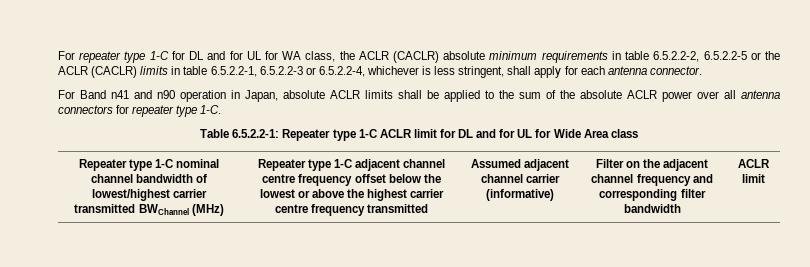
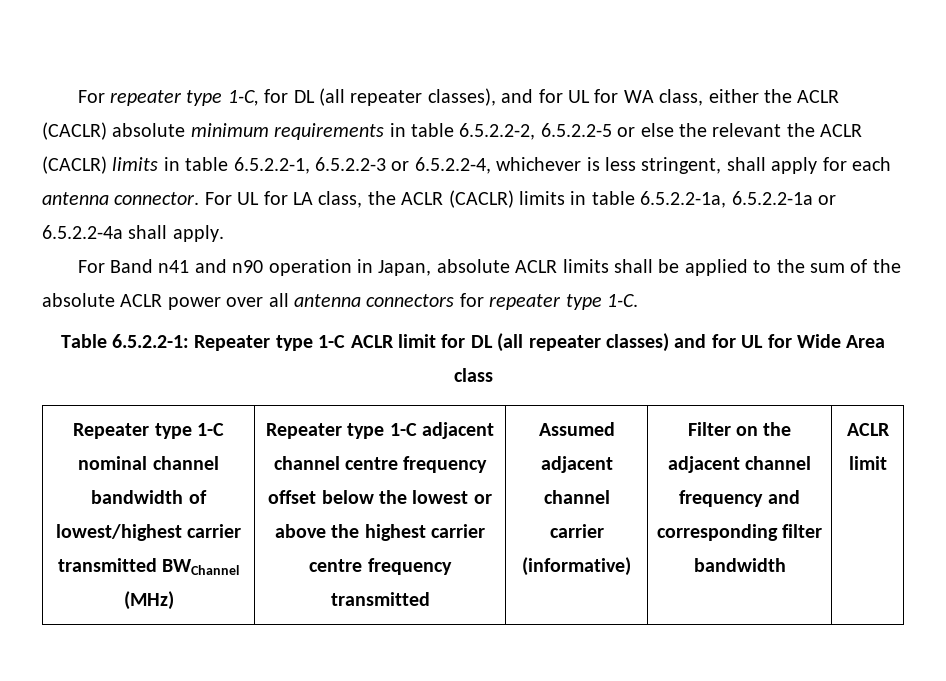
- For repeater type 1-C for DL and for UL for WA class, the ACLR (CACLR) absolute minimum requirements in table 6.5.2.2-2, 6.5.2.2-5 or the ACLR (CACLR) limits in table 6.5.2.2-1, 6.5.2.2-3 or 6.5.2.2-4, whichever is less stringent, shall apply for each antenna connector.
+ For repeater type 1-C, for DL (all repeater classes), and for UL for WA class, either the ACLR (CACLR) absolute minimum requirements in table 6.5.2.2-2, 6.5.2.2-5 or else the relevant the ACLR (CACLR) limits in table 6.5.2.2-1, 6.5.2.2-3 or 6.5.2.2-4, whichever is less stringent, shall apply for each antenna connector. For UL for LA class, the ACLR (CACLR) limits in table 6.5.2.2-1a, 6.5.2.2-1a or 6.5.2.2-4a shall apply.
- Table 6.5.2.2-1: Repeater type 1-C ACLR limit for DL and for UL for Wide Area class
+ Table 6.5.2.2-1: Repeater type 1-C ACLR limit for DL (all repeater classes) and for UL for Wide Area class

